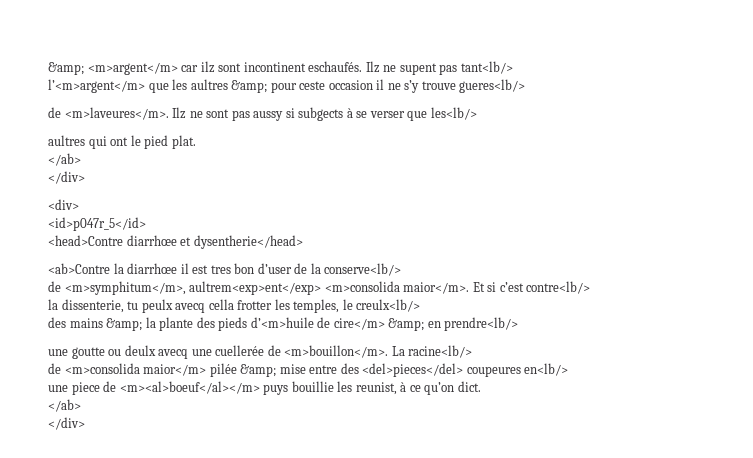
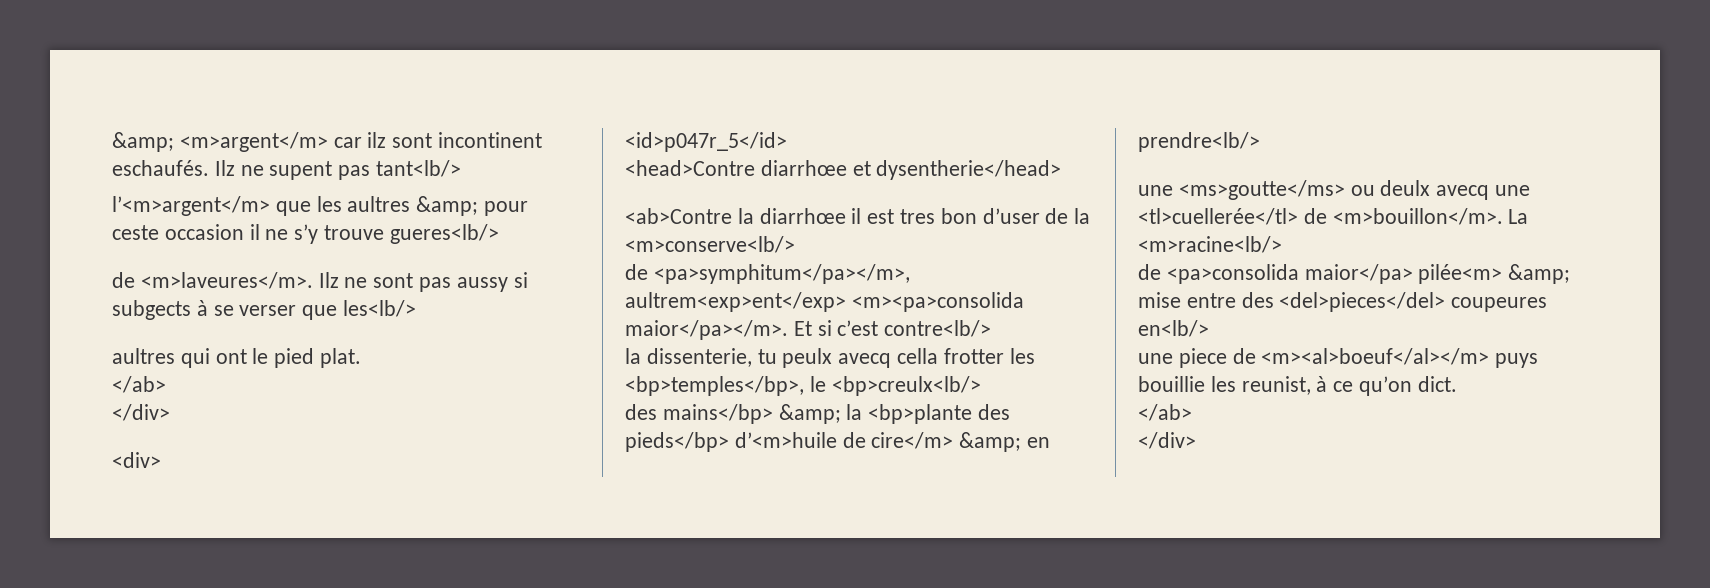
- <ab>Contre la diarrhœe il est tres bon d’user de la conserve<lb/>
- de <m>symphitum</m>, aultrem<exp>ent</exp> <m>consolida maior</m>.
+ <ab>Contre la diarrhœe il est tres bon d’user de la <m>conserve<lb/>
+ de <pa>symphitum</pa></m>, aultrem<exp>ent</exp> <m><pa>consolida maior</pa></m>.
- la dissenterie, tu peulx avecq cella frotter les temples, le creulx<lb/>
- des mains &amp; la plante des pieds d’<m>huile de cire</m> &amp; en prendre<lb/>
+ la dissenterie, tu peulx avecq cella frotter les <bp>temples</bp>, le <bp>creulx<lb/>
+ des mains</bp> &amp; la <bp>plante des pieds</bp> d’<m>huile de cire</m> &amp; en prendre<lb/>
- une goutte ou deulx avecq une cuellerée de <m>bouillon</m>.
+ une <ms>goutte</ms> ou deulx avecq une <tl>cuellerée</tl> de <m>bouillon</m>.
- La racine<lb/>
- de <m>consolida maior</m> pilée &amp; mise entre des <del>pieces</del> coupeures en<lb/>
+ La <m>racine<lb/>
+ de <pa>consolida maior</pa> pilée<m> &amp; mise entre des <del>pieces</del> coupeures en<lb/>

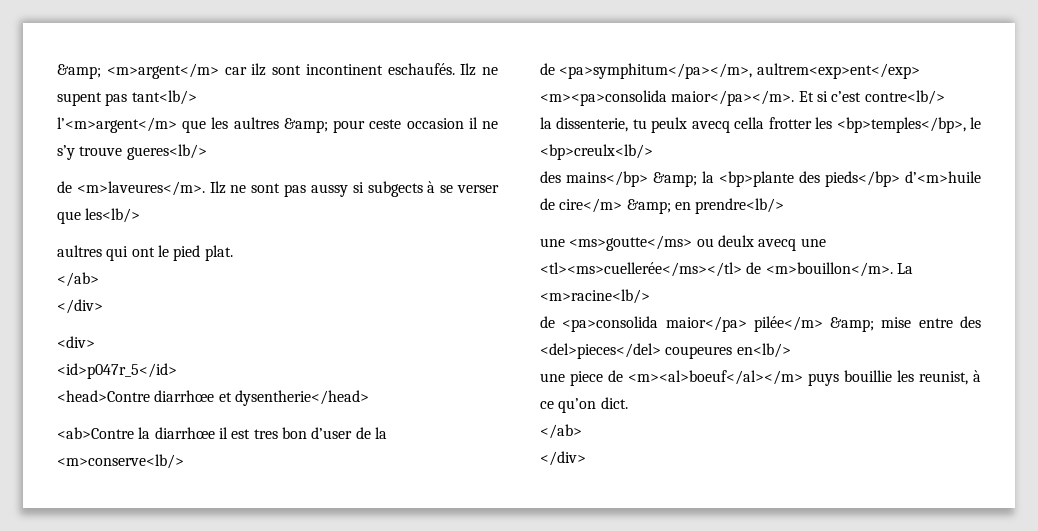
- une <ms>goutte</ms> ou deulx avecq une <tl>cuellerée</tl> de <m>bouillon</m>.
+ une <ms>goutte</ms> ou deulx avecq une <tl><ms>cuellerée</ms></tl> de <m>bouillon</m>.
- de <pa>consolida maior</pa> pilée<m> &amp; mise entre des <del>pieces</del> coupeures en<lb/>
+ de <pa>consolida maior</pa> pilée</m> &amp; mise entre des <del>pieces</del> coupeures en<lb/>

